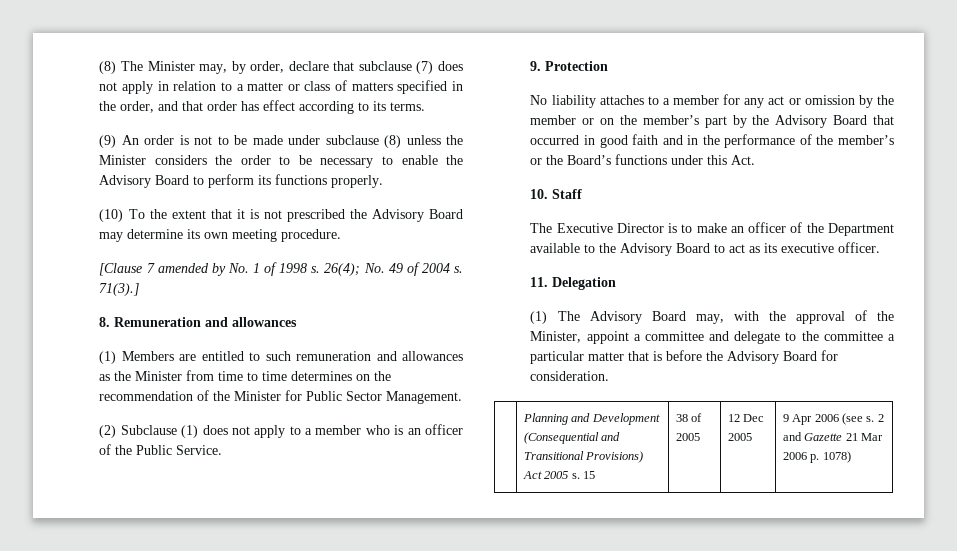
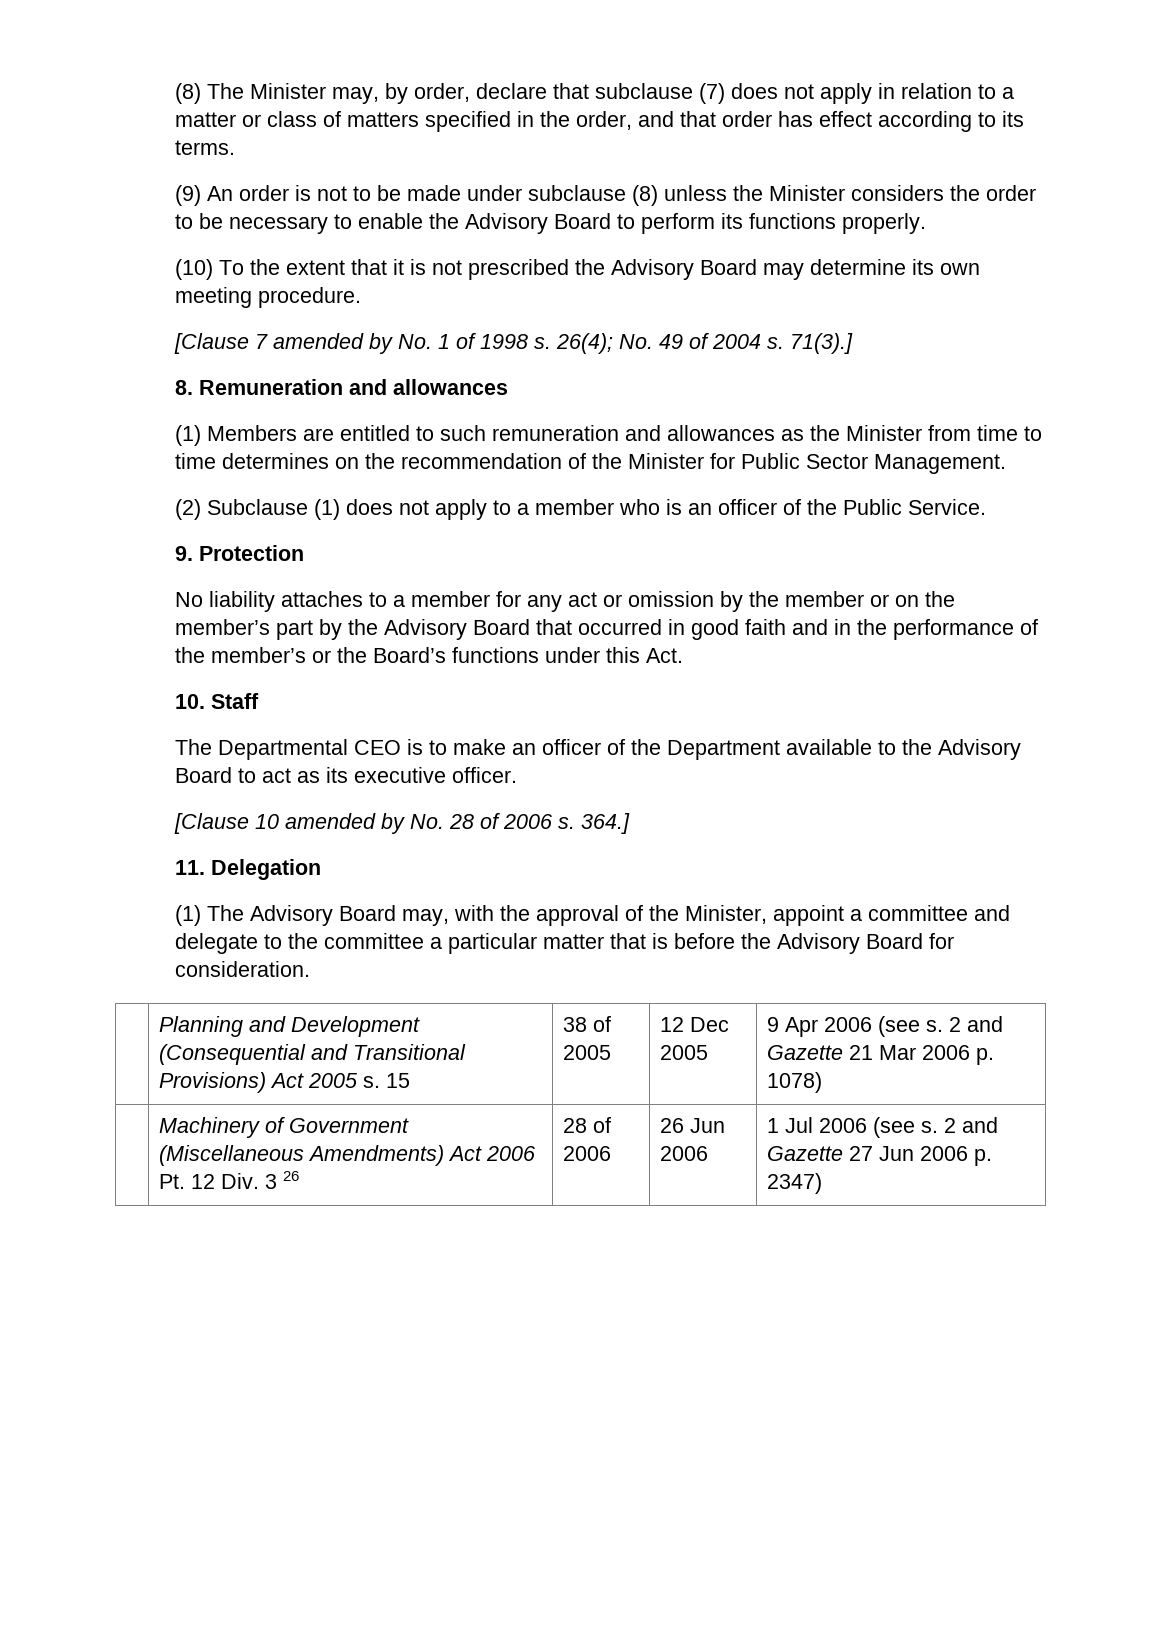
- The Executive Director is to make an officer of the Department available to the Advisory Board to act as its executive officer.
+ The Departmental CEO is to make an officer of the Department available to the Advisory Board to act as its executive officer.
+ [Clause 10 amended by No. 28 of 2006 s. 364.]
+ | Machinery of Government (Miscellaneous Amendments) Act 2006 Pt. 12 Div. 3 26 | 28 of 2006 | 26 Jun 2006 | 1 Jul 2006 (see s. 2 and Gazette 27 Jun 2006 p. 2347)

